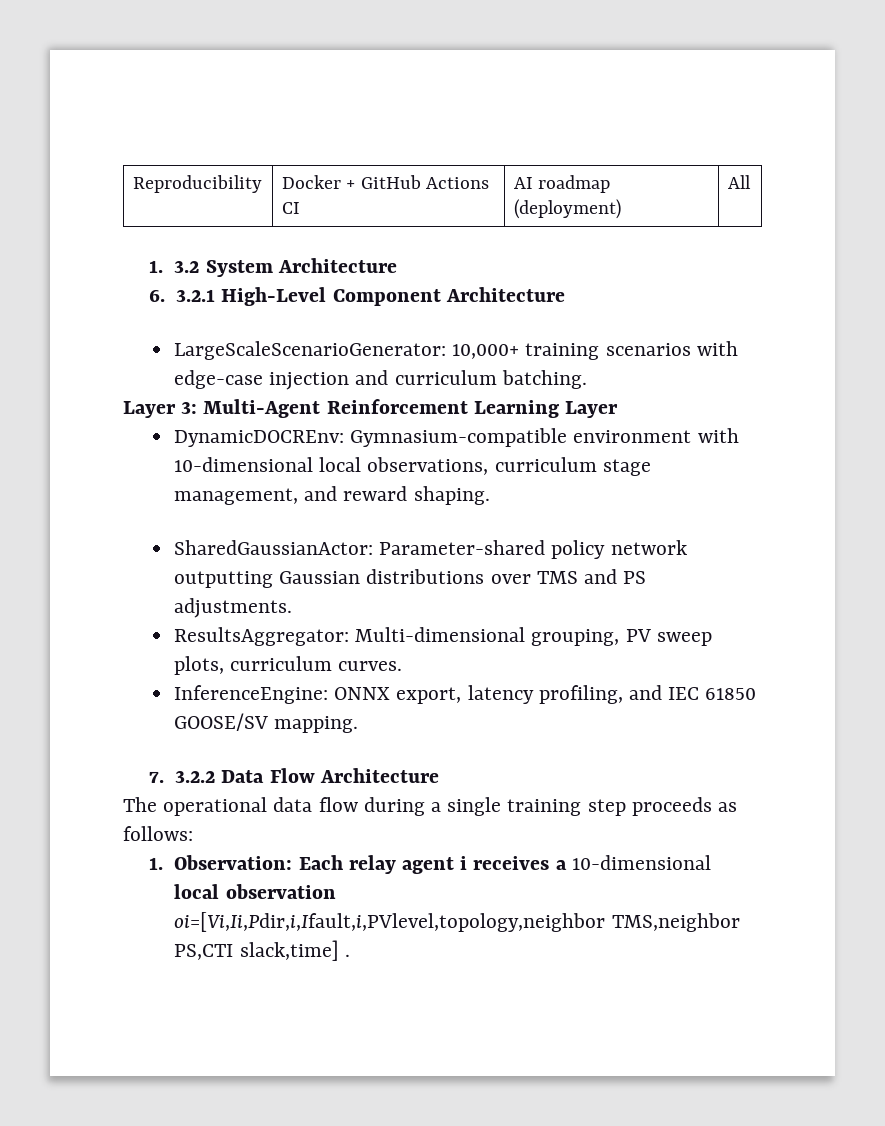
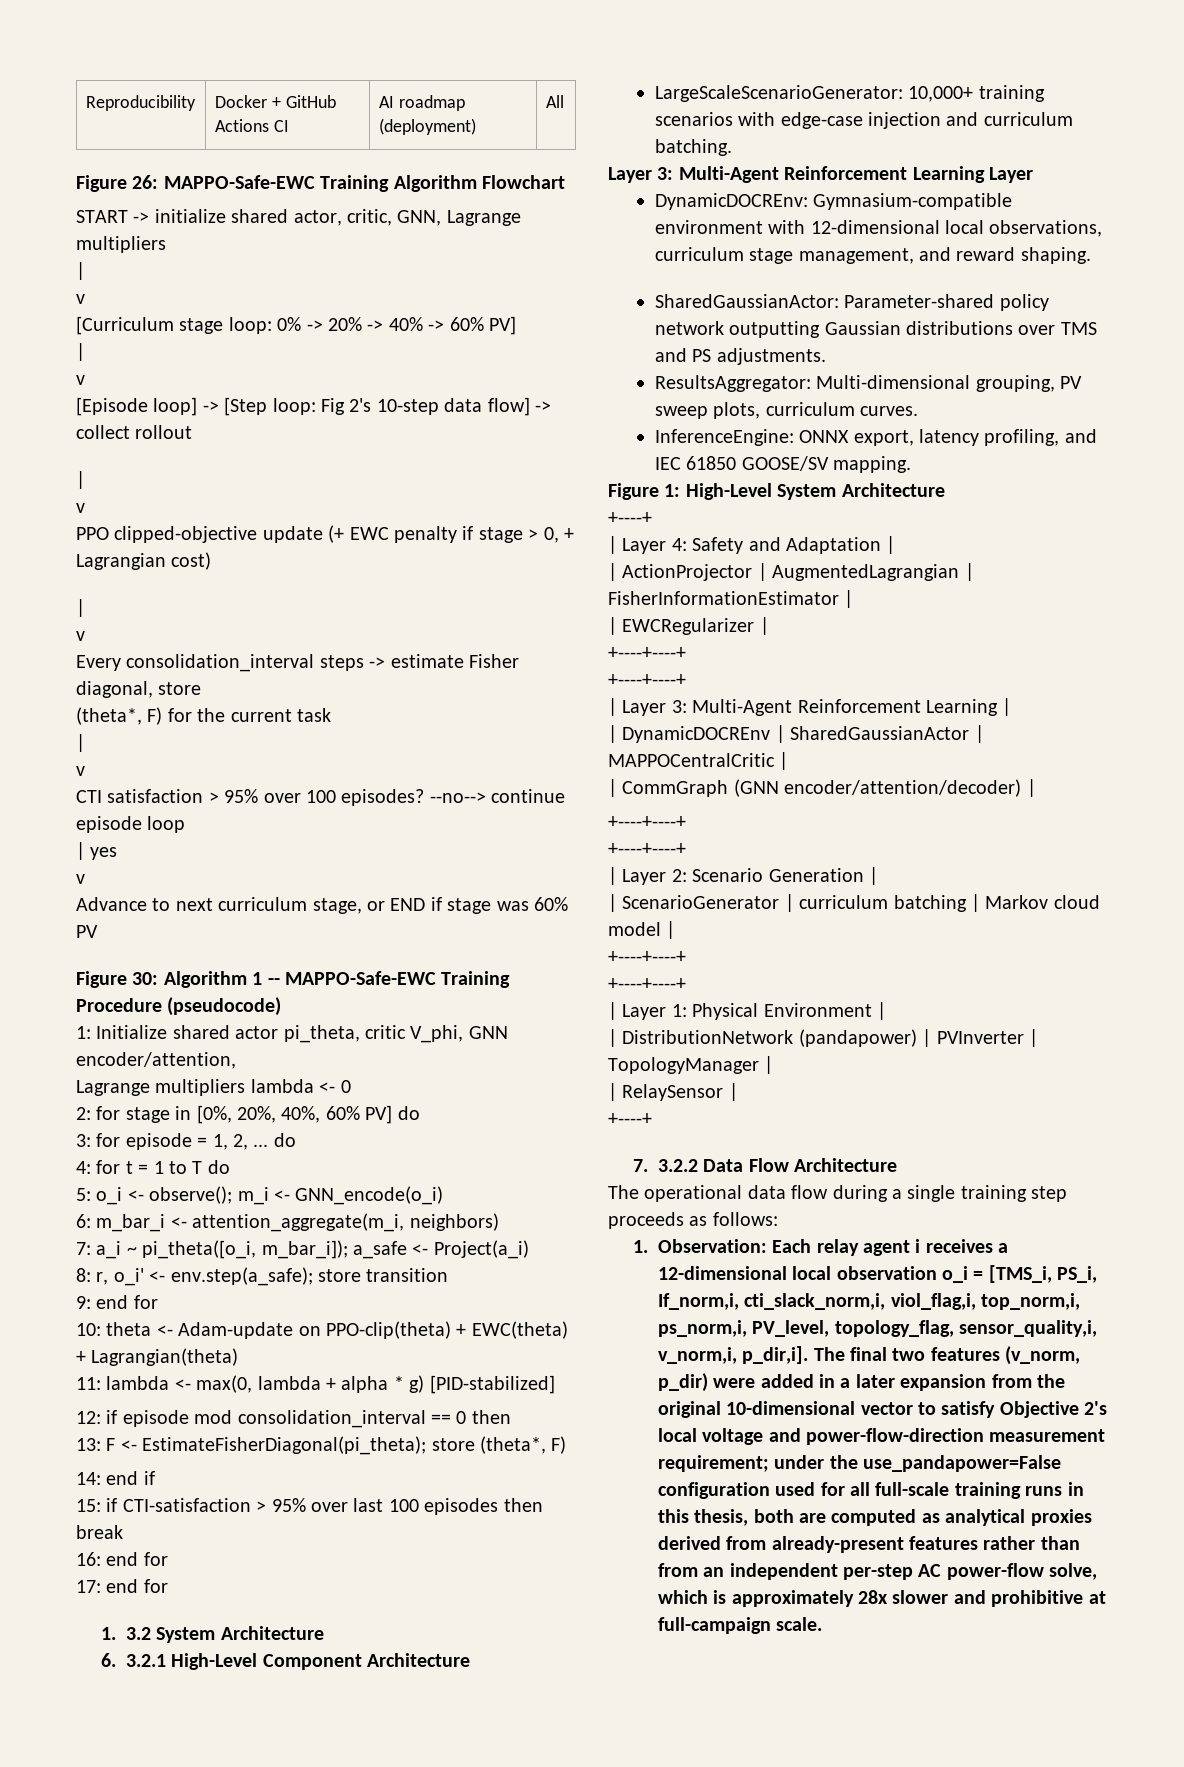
+ Figure 26: MAPPO-Safe-EWC Training Algorithm Flowchart
+ START -> initialize shared actor, critic, GNN, Lagrange multipliers
+ |
+ v
+ [Curriculum stage loop: 0% -> 20% -> 40% -> 60% PV]
+ |
+ v
+ [Episode loop] -> [Step loop: Fig 2's 10-step data flow] -> collect rollout
+ |
+ v
+ PPO clipped-objective update (+ EWC penalty if stage > 0, + Lagrangian cost)
+ |
+ v
+ Every consolidation_interval steps -> estimate Fisher diagonal, store
+ (theta*, F) for the current task
+ |
+ v
+ CTI satisfaction > 95% over 100 episodes? --no--> continue episode loop
+ | yes
+ v
+ Advance to next curriculum stage, or END if stage was 60% PV
+ Figure 30: Algorithm 1 -- MAPPO-Safe-EWC Training Procedure (pseudocode)
+ 1: Initialize shared actor pi_theta, critic V_phi, GNN encoder/attention,
+ Lagrange multipliers lambda <- 0
+ 2: for stage in [0%, 20%, 40%, 60% PV] do
+ 3: for episode = 1, 2, ... do
+ 4: for t = 1 to T do
+ 5: o_i <- observe(); m_i <- GNN_encode(o_i)
+ 6: m_bar_i <- attention_aggregate(m_i, neighbors)
+ 7: a_i ~ pi_theta([o_i, m_bar_i]); a_safe <- Project(a_i)
+ 8: r, o_i' <- env.step(a_safe); store transition
+ 9: end for
+ 10: theta <- Adam-update on PPO-clip(theta) + EWC(theta) + Lagrangian(theta)
+ 11: lambda <- max(0, lambda + alpha * g) [PID-stabilized]
+ 12: if episode mod consolidation_interval == 0 then
+ 13: F <- EstimateFisherDiagonal(pi_theta); store (theta*, F)
+ 14: end if
+ 15: if CTI-satisfaction > 95% over last 100 episodes then break
+ 16: end for
+ 17: end for
- DynamicDOCREnv: Gymnasium-compatible environment with 10-dimensional local observations, curriculum stage management, and reward shaping.
+ DynamicDOCREnv: Gymnasium-compatible environment with 12-dimensional local observations, curriculum stage management, and reward shaping.
+ Figure 1: High-Level System Architecture
+ +----+
+ | Layer 4: Safety and Adaptation |
+ | ActionProjector | AugmentedLagrangian | FisherInformationEstimator |
+ | EWCRegularizer |
+ +----+----+
+ +----+----+
+ | Layer 3: Multi-Agent Reinforcement Learning |
+ | DynamicDOCREnv | SharedGaussianActor | MAPPOCentralCritic |
+ | CommGraph (GNN encoder/attention/decoder) |
+ +----+----+
+ +----+----+
+ | Layer 2: Scenario Generation |
+ | ScenarioGenerator | curriculum batching | Markov cloud model |
+ +----+----+
+ +----+----+
+ | Layer 1: Physical Environment |
+ | DistributionNetwork (pandapower) | PVInverter | TopologyManager |
+ | RelaySensor |
+ +----+
- 1. Observation: Each relay agent i receives a 10-dimensional local observation oi=[Vi,Ii,Pdir,i,Ifault,i,PVlevel,topology,neighbor TMS,neighbor PS,CTI slack,time] .
+ 1. Observation: Each relay agent i receives a 12-dimensional local observation o_i = [TMS_i, PS_i, If_norm,i, cti_slack_norm,i, viol_flag,i, top_norm,i, ps_norm,i, PV_level, topology_flag, sensor_quality,i, v_norm,i, p_dir,i]. The final two features (v_norm, p_dir) were added in a later expansion from the original 10-dimensional vector to satisfy Objective 2's local voltage and power-flow-direction measurement requirement; under the use_pandapower=False configuration used for all full-scale training runs in this thesis, both are computed as analytical proxies derived from already-present features rather than from an independent per-step AC power-flow solve, which is approximately 28x slower and prohibitive at full-campaign scale.

